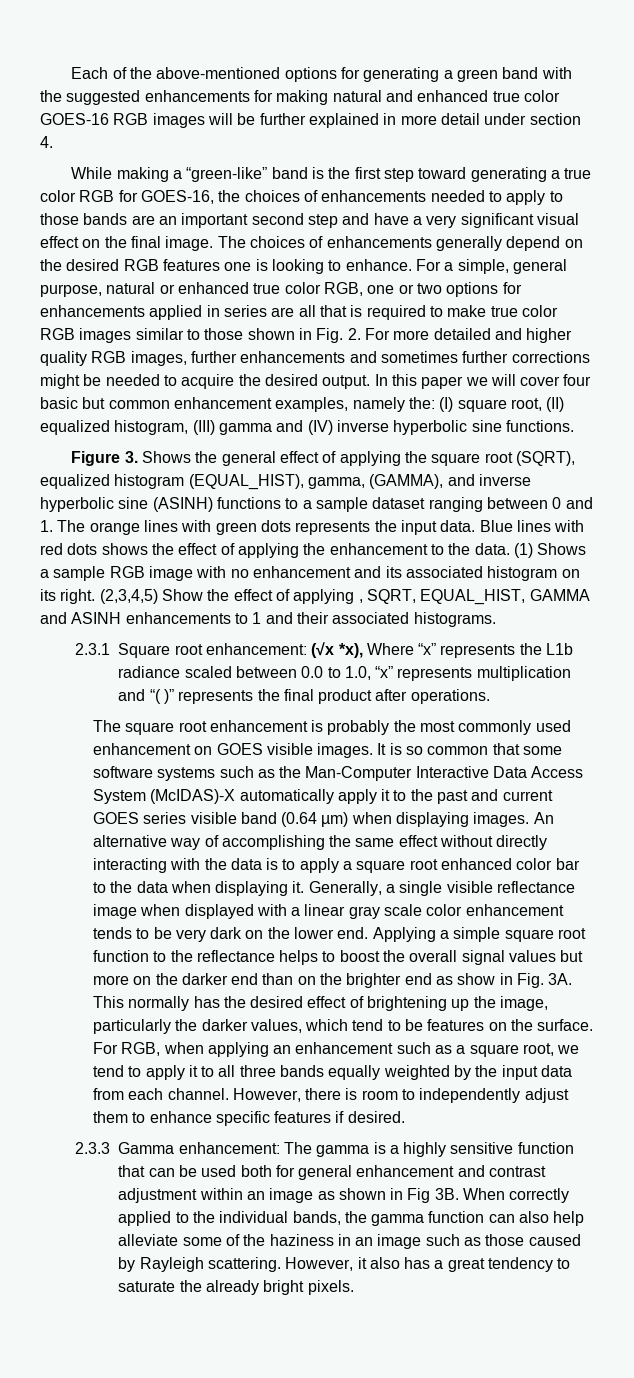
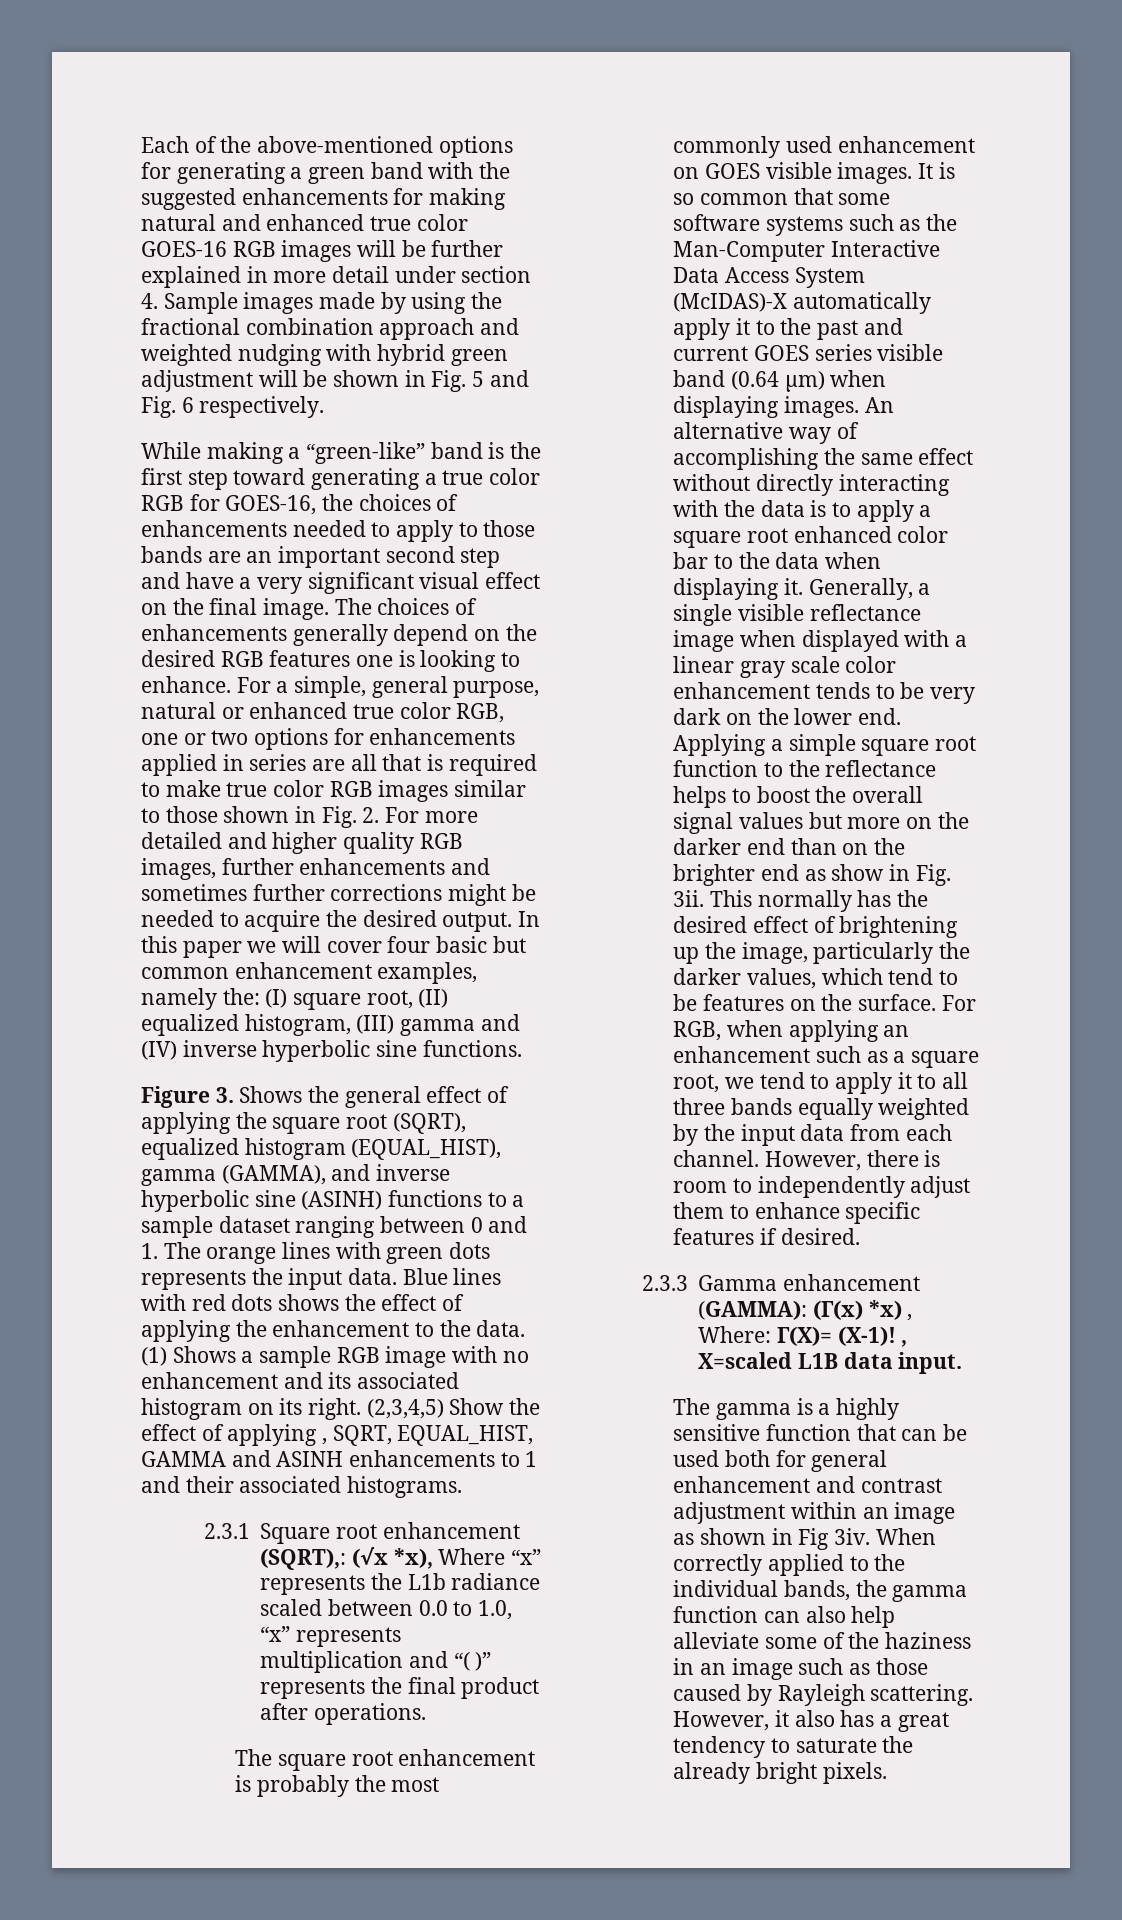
- Each of the above-mentioned options for generating a green band with the suggested enhancements for making natural and enhanced true color GOES-16 RGB images will be further explained in more detail under section 4.
+ Each of the above-mentioned options for generating a green band with the suggested enhancements for making natural and enhanced true color GOES-16 RGB images will be further explained in more detail under section 4. Sample images made by using the fractional combination approach and weighted nudging with hybrid green adjustment will be shown in Fig. 5 and Fig. 6 respectively.
- Figure 3. Shows the general effect of applying the square root (SQRT), equalized histogram (EQUAL_HIST), gamma, (GAMMA), and inverse hyperbolic sine (ASINH) functions to a sample dataset ranging between 0 and 1. The orange lines with green dots represents the input data.
+ Figure 3. Shows the general effect of applying the square root (SQRT), equalized histogram (EQUAL_HIST), gamma (GAMMA), and inverse hyperbolic sine (ASINH) functions to a sample dataset ranging between 0 and 1. The orange lines with green dots represents the input data.
- 2.3.1 Square root enhancement: (√x *x), Where “x” represents the L1b radiance scaled between 0.0 to 1.0, “x” represents multiplication and “( )” represents the final product after operations.
+ 2.3.1 Square root enhancement (SQRT),: (√x *x), Where “x” represents the L1b radiance scaled between 0.0 to 1.0, “x” represents multiplication and “( )” represents the final product after operations.
- Applying a simple square root function to the reflectance helps to boost the overall signal values but more on the darker end than on the brighter end as show in Fig. 3A.
+ Applying a simple square root function to the reflectance helps to boost the overall signal values but more on the darker end than on the brighter end as show in Fig. 3ii.
- 2.3.3 Gamma enhancement: The gamma is a highly sensitive function that can be used both for general enhancement and contrast adjustment within an image as shown in Fig 3B.
+ 2.3.3 Gamma enhancement (GAMMA): (Γ(x) *x) , Where: Γ(X)= (X-1)! , X=scaled L1B data input.
+ The gamma is a highly sensitive function that can be used both for general enhancement and contrast adjustment within an image as shown in Fig 3iv.

